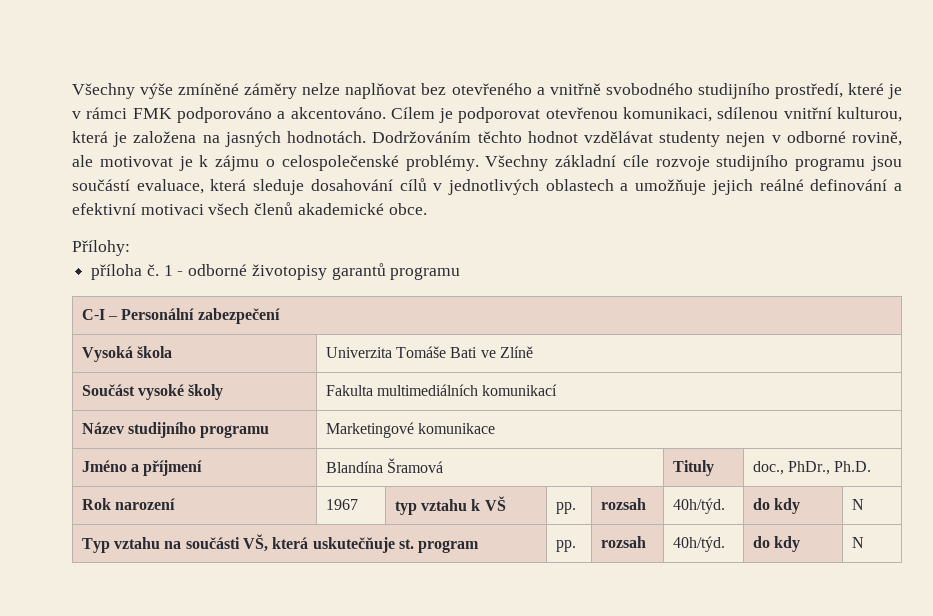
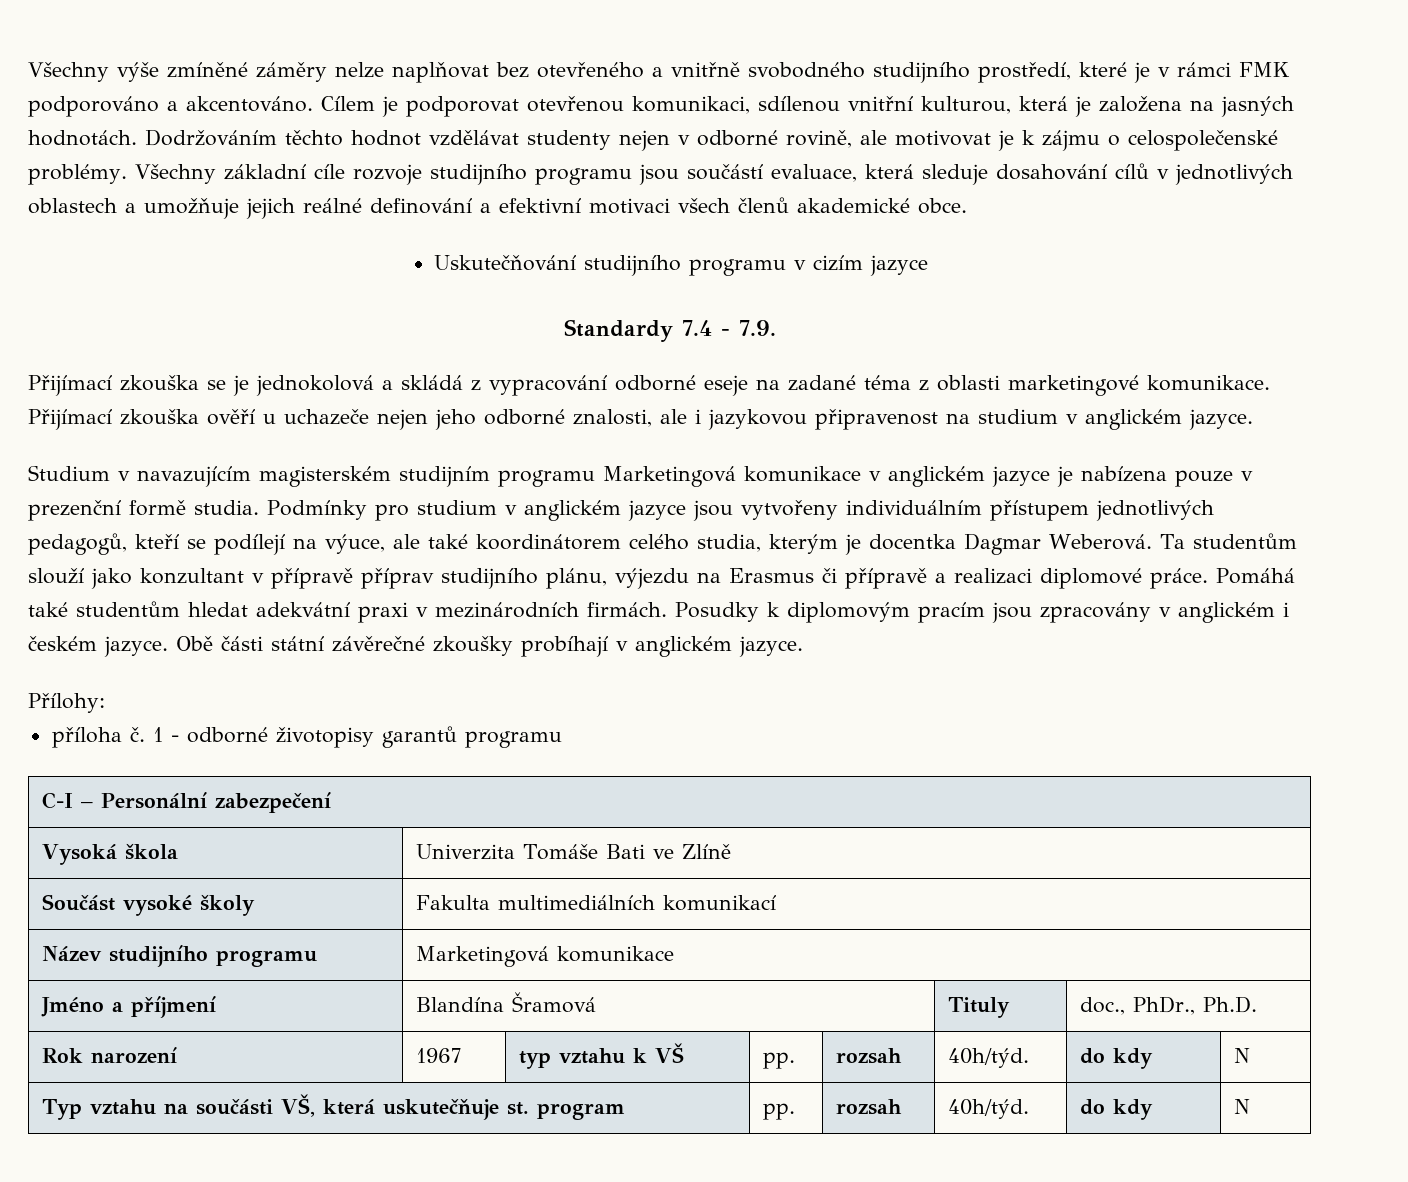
+ Uskutečňování studijního programu v cizím jazyce
+ Standardy 7.4 - 7.9.
+ Přijímací zkouška se je jednokolová a skládá z vypracování odborné eseje na zadané téma z oblasti marketingové komunikace. Přijímací zkouška ověří u uchazeče nejen jeho odborné znalosti, ale i jazykovou připravenost na studium v anglickém jazyce.
+ Studium v navazujícím magisterském studijním programu Marketingová komunikace v anglickém jazyce je nabízena pouze v prezenční formě studia. Podmínky pro studium v anglickém jazyce jsou vytvořeny individuálním přístupem jednotlivých pedagogů, kteří se podílejí na výuce, ale také koordinátorem celého studia, kterým je docentka Dagmar Weberová. Ta studentům slouží jako konzultant v přípravě příprav studijního plánu, výjezdu na Erasmus či přípravě a realizaci diplomové práce. Pomáhá také studentům hledat adekvátní praxi v mezinárodních firmách. Posudky k diplomovým pracím jsou zpracovány v anglickém i českém jazyce. Obě části státní závěrečné zkoušky probíhají v anglickém jazyce.
- Název studijního programu | Marketingové komunikace
+ Název studijního programu | Marketingová komunikace

